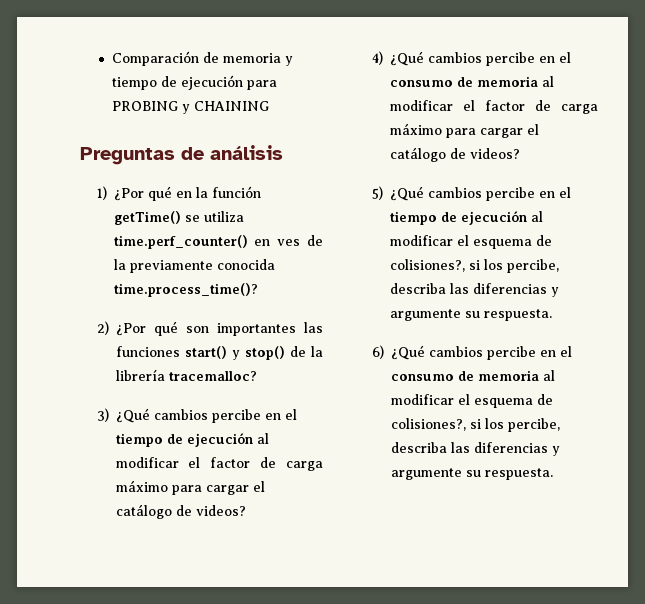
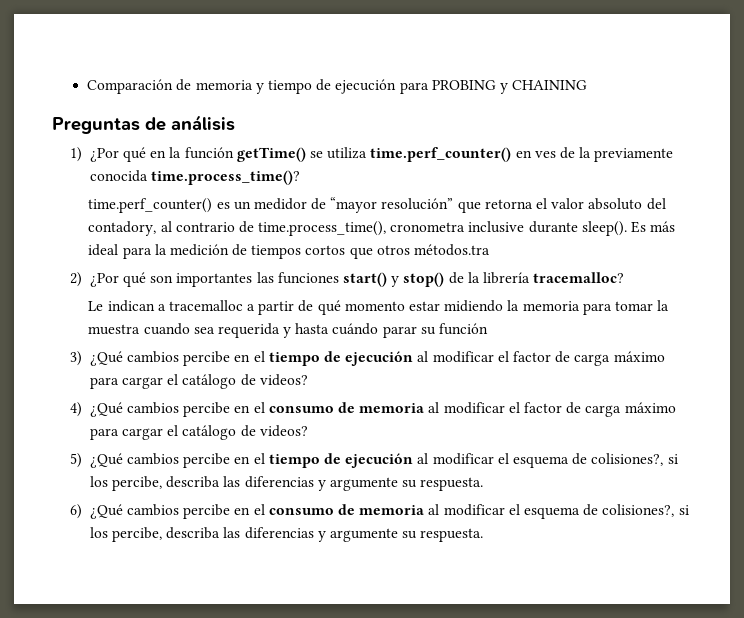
+ time.perf_counter() es un medidor de “mayor resolución” que retorna el valor absoluto del contadory, al contrario de time.process_time(), cronometra inclusive durante sleep(). Es más ideal para la medición de tiempos cortos que otros métodos.tra
+ Le indican a tracemalloc a partir de qué momento estar midiendo la memoria para tomar la muestra cuando sea requerida y hasta cuándo parar su función

